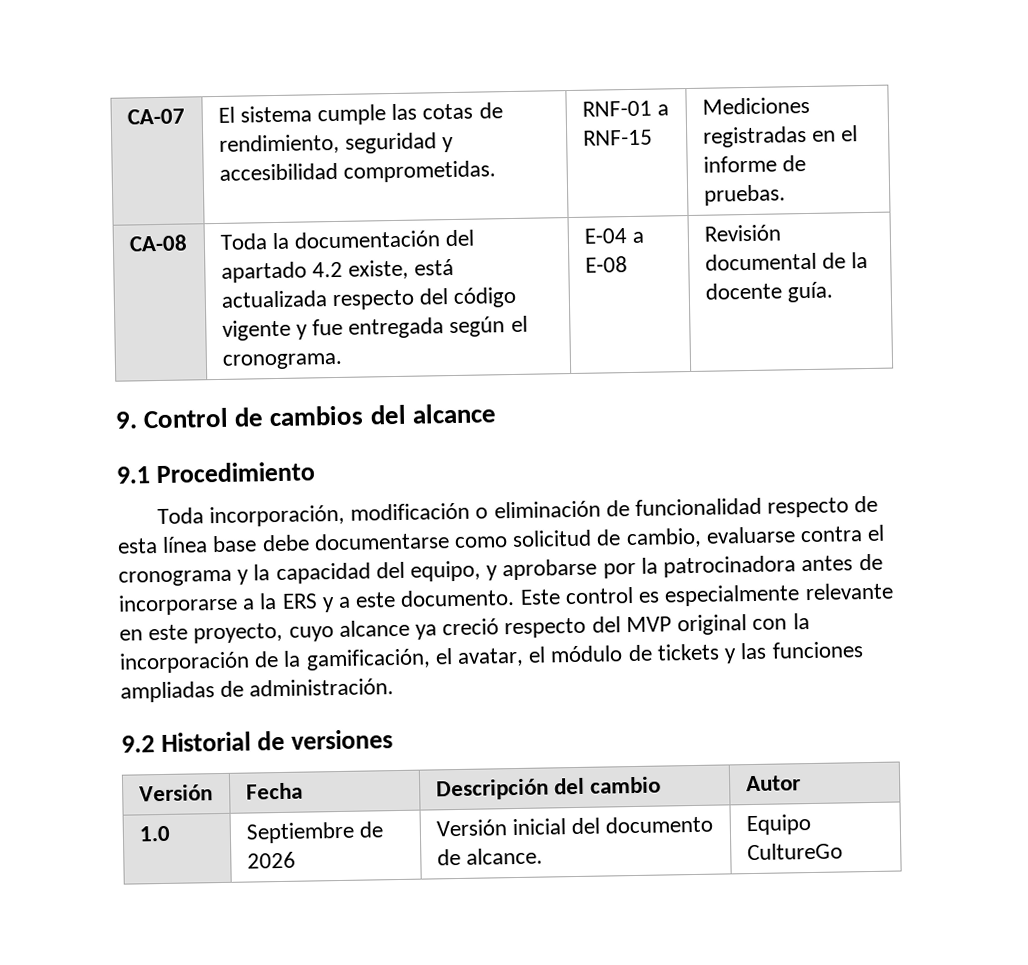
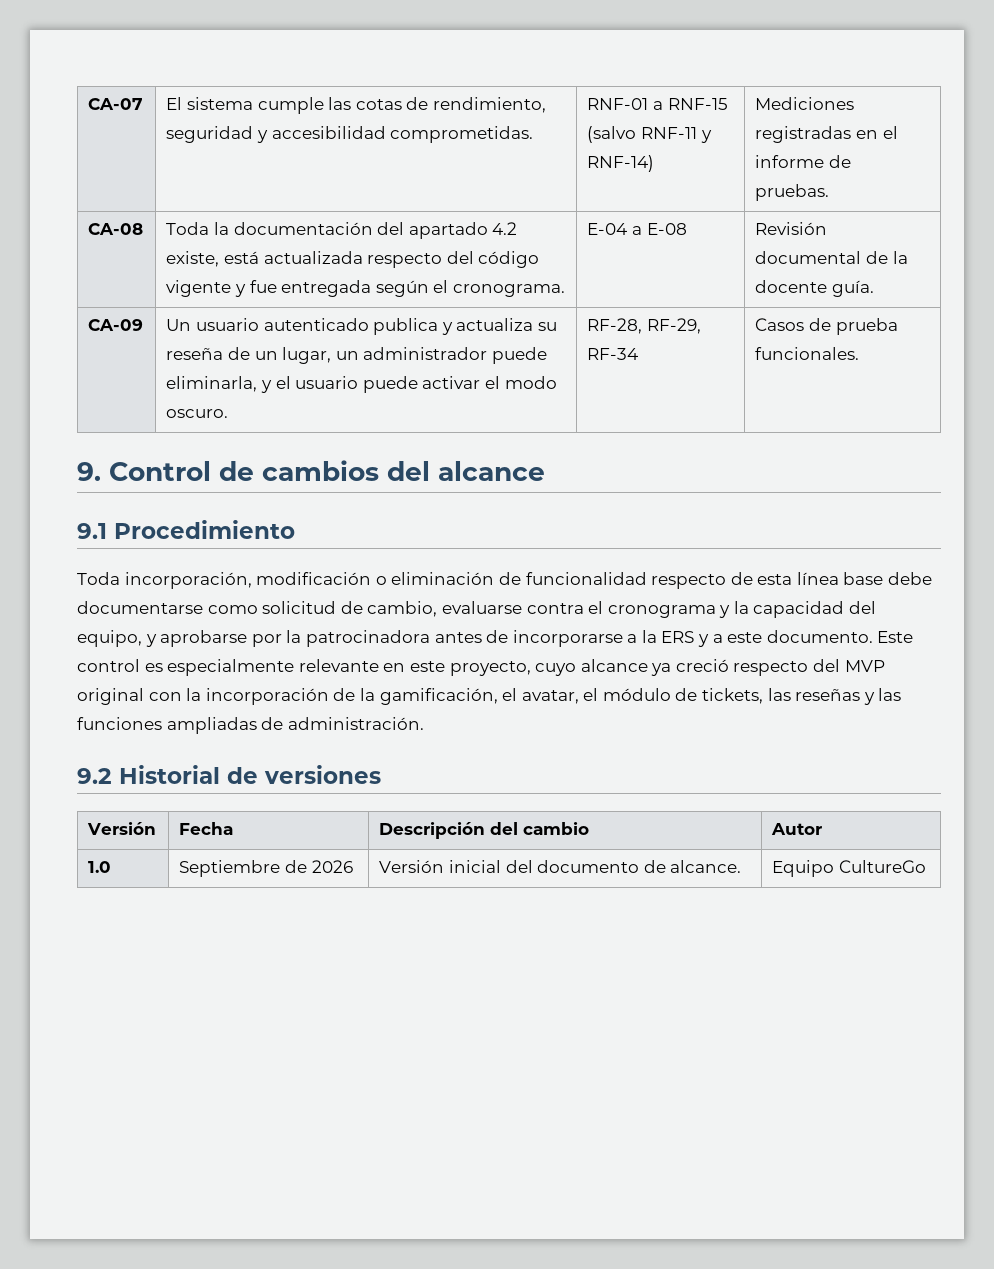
- CA-07 | El sistema cumple las cotas de rendimiento, seguridad y accesibilidad comprometidas. | RNF-01 a RNF-15 | Mediciones registradas en el informe de pruebas.
+ CA-07 | El sistema cumple las cotas de rendimiento, seguridad y accesibilidad comprometidas. | RNF-01 a RNF-15 (salvo RNF-11 y RNF-14) | Mediciones registradas en el informe de pruebas.
+ CA-09 | Un usuario autenticado publica y actualiza su reseña de un lugar, un administrador puede eliminarla, y el usuario puede activar el modo oscuro. | RF-28, RF-29, RF-34 | Casos de prueba funcionales.
- Este control es especialmente relevante en este proyecto, cuyo alcance ya creció respecto del MVP original con la incorporación de la gamificación, el avatar, el módulo de tickets y las funciones ampliadas de administración.
+ Este control es especialmente relevante en este proyecto, cuyo alcance ya creció respecto del MVP original con la incorporación de la gamificación, el avatar, el módulo de tickets, las reseñas y las funciones ampliadas de administración.

